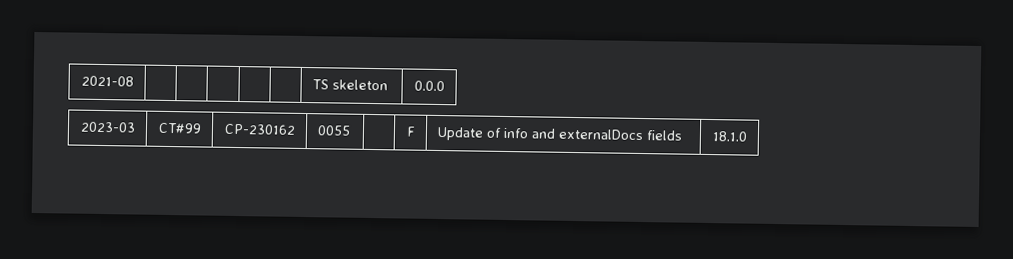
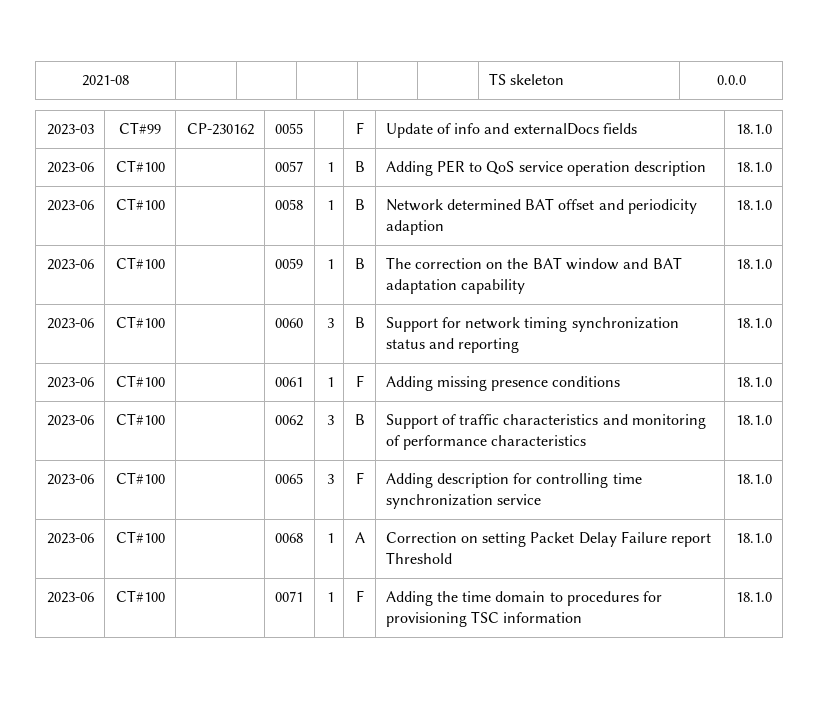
+ 2023-06 | CT#100 | | 0057 | 1 | B | Adding PER to QoS service operation description | 18.1.0
+ 2023-06 | CT#100 | | 0058 | 1 | B | Network determined BAT offset and periodicity adaption | 18.1.0
+ 2023-06 | CT#100 | | 0059 | 1 | B | The correction on the BAT window and BAT adaptation capability | 18.1.0
+ 2023-06 | CT#100 | | 0060 | 3 | B | Support for network timing synchronization status and reporting | 18.1.0
+ 2023-06 | CT#100 | | 0061 | 1 | F | Adding missing presence conditions | 18.1.0
+ 2023-06 | CT#100 | | 0062 | 3 | B | Support of traffic characteristics and monitoring of performance characteristics | 18.1.0
+ 2023-06 | CT#100 | | 0065 | 3 | F | Adding description for controlling time synchronization service | 18.1.0
+ 2023-06 | CT#100 | | 0068 | 1 | A | Correction on setting Packet Delay Failure report Threshold | 18.1.0
+ 2023-06 | CT#100 | | 0071 | 1 | F | Adding the time domain to procedures for provisioning TSC information | 18.1.0

